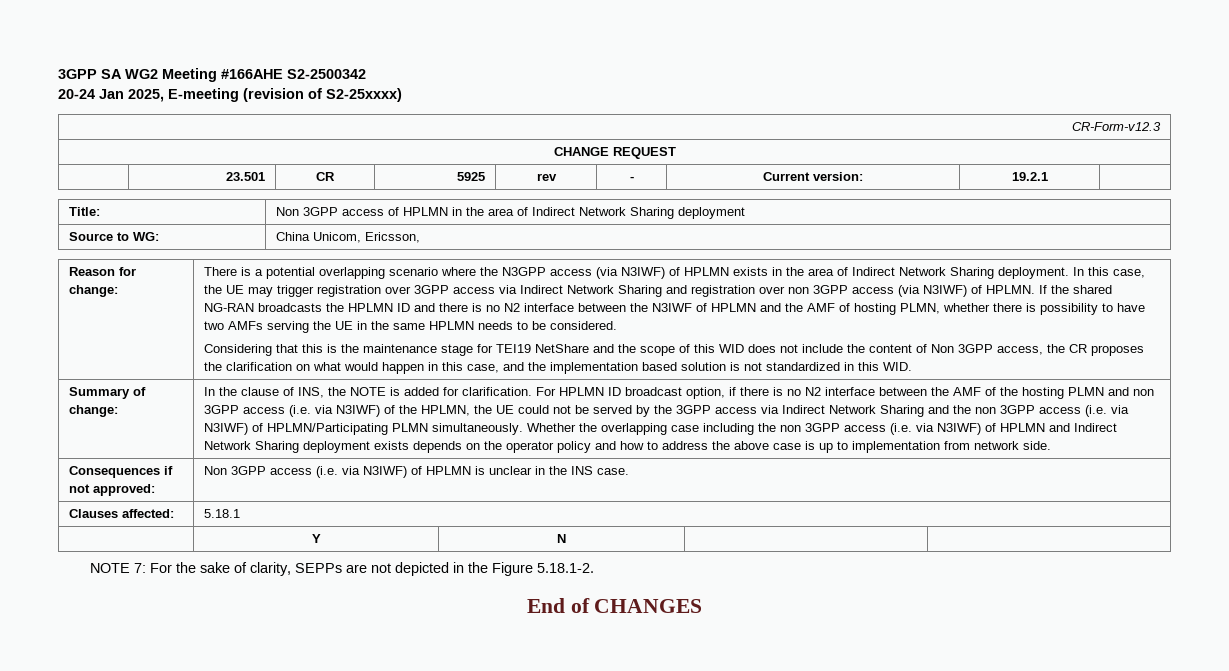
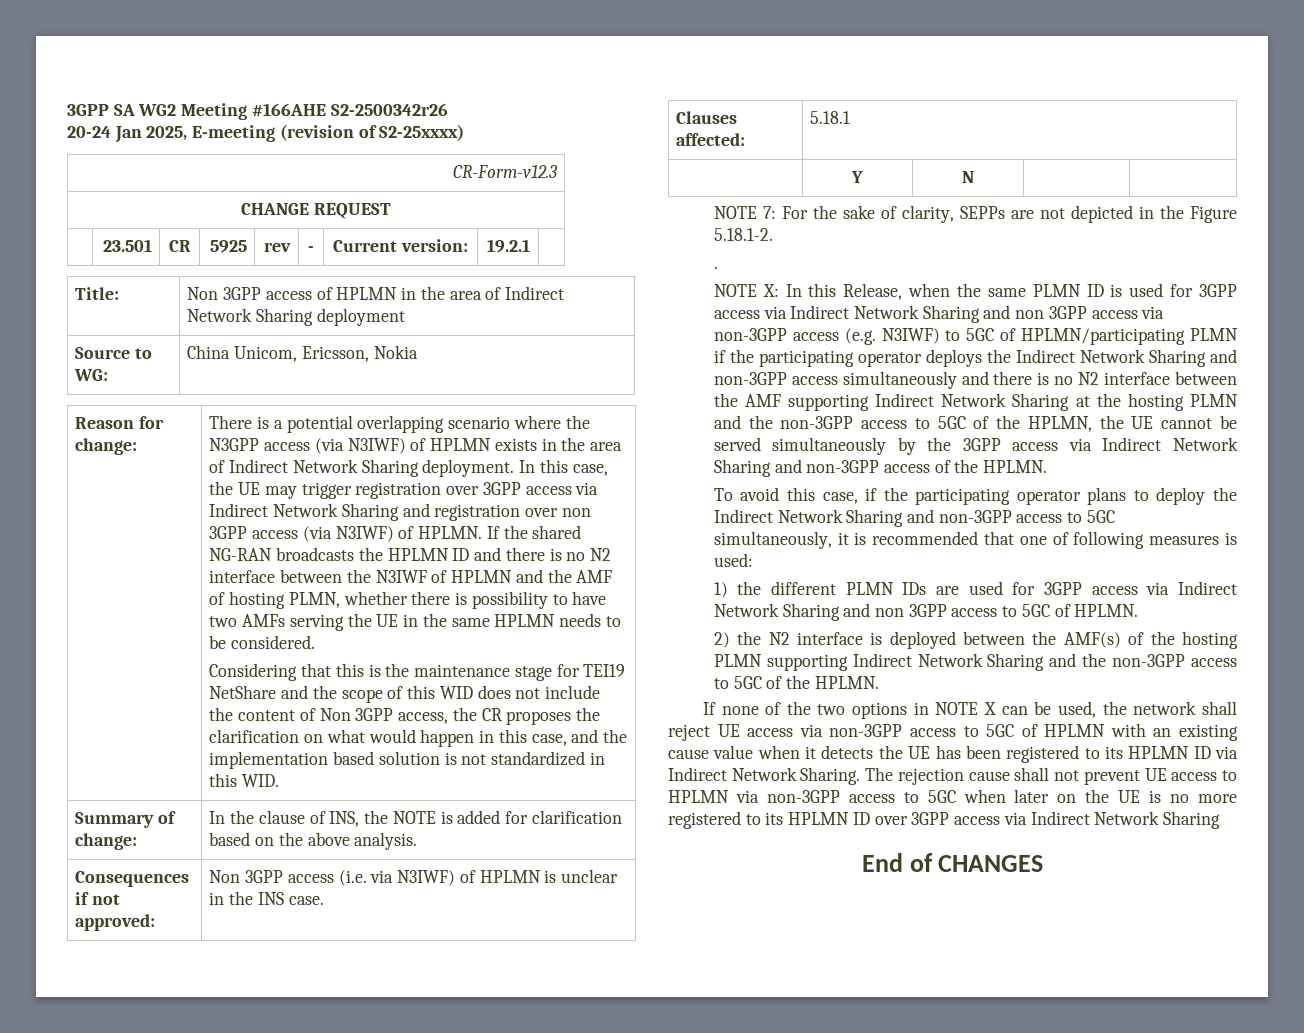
- 3GPP SA WG2 Meeting #166AHE S2-2500342
+ 3GPP SA WG2 Meeting #166AHE S2-2500342r26
- Source to WG: | China Unicom, Ericsson,
+ Source to WG: | China Unicom, Ericsson, Nokia
- In the clause of INS, the NOTE is added for clarification. For HPLMN ID broadcast option, if there is no N2 interface between the AMF of the hosting PLMN and non 3GPP access (i.e. via N3IWF) of the HPLMN, the UE could not be served by the 3GPP access via Indirect Network Sharing and the non 3GPP access (i.e. via N3IWF) of HPLMN/Participating PLMN simultaneously. Whether the overlapping case including the non 3GPP access (i.e. via N3IWF) of HPLMN and Indirect Network Sharing deployment exists depends on the operator policy and how to address the above case is up to implementation from network side.
+ In the clause of INS, the NOTE is added for clarification based on the above analysis.
+ .
+ NOTE X: In this Release, when the same PLMN ID is used for 3GPP access via Indirect Network Sharing and non 3GPP access via non-3GPP access (e.g. N3IWF) to 5GC of HPLMN/participating PLMN if the participating operator deploys the Indirect Network Sharing and non-3GPP access simultaneously and there is no N2 interface between the AMF supporting Indirect Network Sharing at the hosting PLMN and the non-3GPP access to 5GC of the HPLMN, the UE cannot be served simultaneously by the 3GPP access via Indirect Network Sharing and non-3GPP access of the HPLMN.
+ To avoid this case, if the participating operator plans to deploy the Indirect Network Sharing and non-3GPP access to 5GC simultaneously, it is recommended that one of following measures is used:
+ 1) the different PLMN IDs are used for 3GPP access via Indirect Network Sharing and non 3GPP access to 5GC of HPLMN.
+ 2) the N2 interface is deployed between the AMF(s) of the hosting PLMN supporting Indirect Network Sharing and the non-3GPP access to 5GC of the HPLMN.
+ If none of the two options in NOTE X can be used, the network shall reject UE access via non-3GPP access to 5GC of HPLMN with an existing cause value when it detects the UE has been registered to its HPLMN ID via Indirect Network Sharing. The rejection cause shall not prevent UE access to HPLMN via non-3GPP access to 5GC when later on the UE is no more registered to its HPLMN ID over 3GPP access via Indirect Network Sharing

